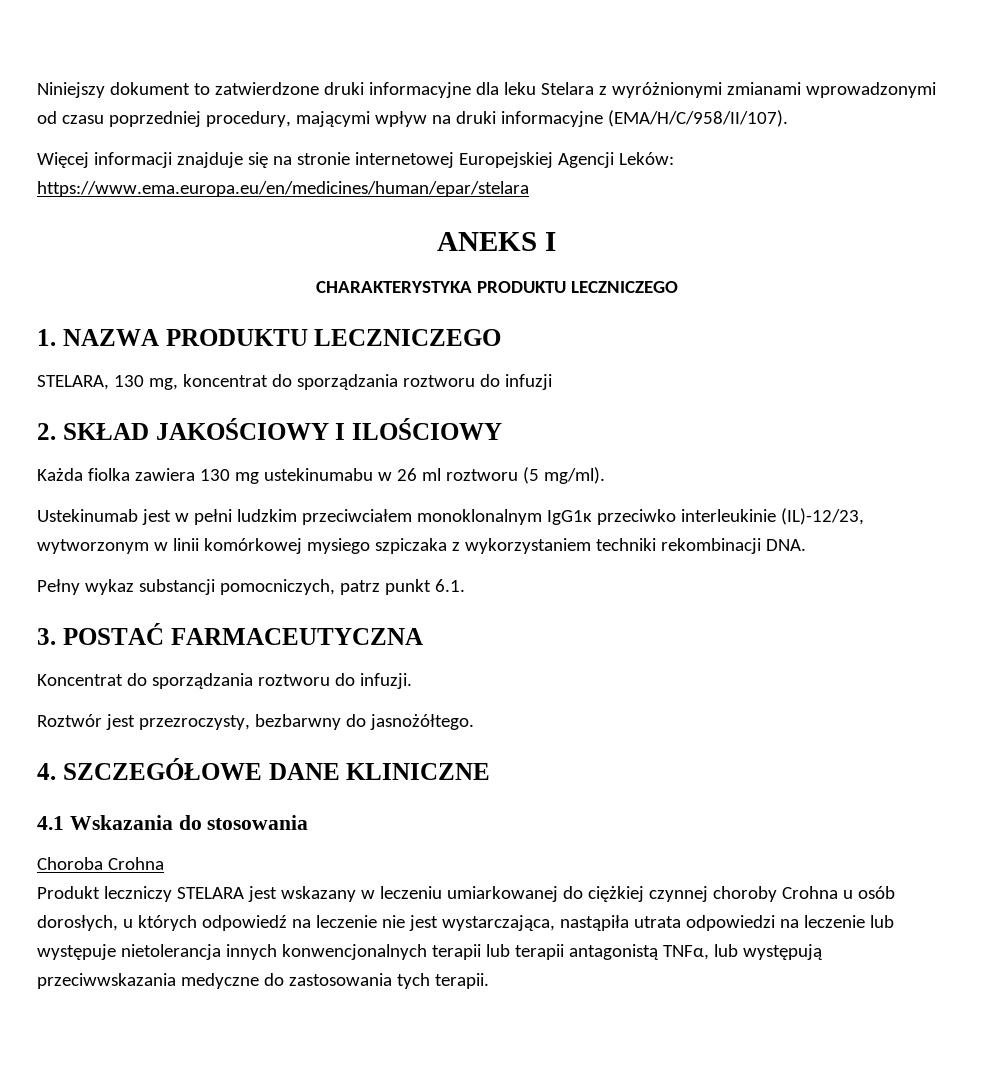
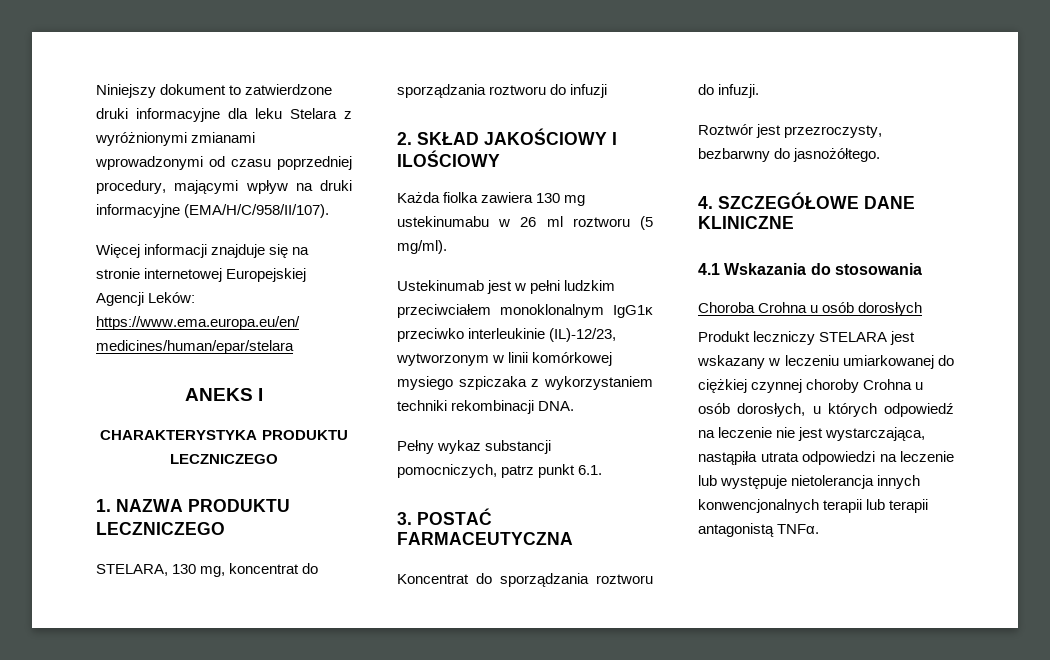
- Choroba Crohna
+ Choroba Crohna u osób dorosłych
- Produkt leczniczy STELARA jest wskazany w leczeniu umiarkowanej do ciężkiej czynnej choroby Crohna u osób dorosłych, u których odpowiedź na leczenie nie jest wystarczająca, nastąpiła utrata odpowiedzi na leczenie lub występuje nietolerancja innych konwencjonalnych terapii lub terapii antagonistą TNFα, lub występują przeciwwskazania medyczne do zastosowania tych terapii.
+ Produkt leczniczy STELARA jest wskazany w leczeniu umiarkowanej do ciężkiej czynnej choroby Crohna u osób dorosłych, u których odpowiedź na leczenie nie jest wystarczająca, nastąpiła utrata odpowiedzi na leczenie lub występuje nietolerancja innych konwencjonalnych terapii lub terapii antagonistą TNFα.

